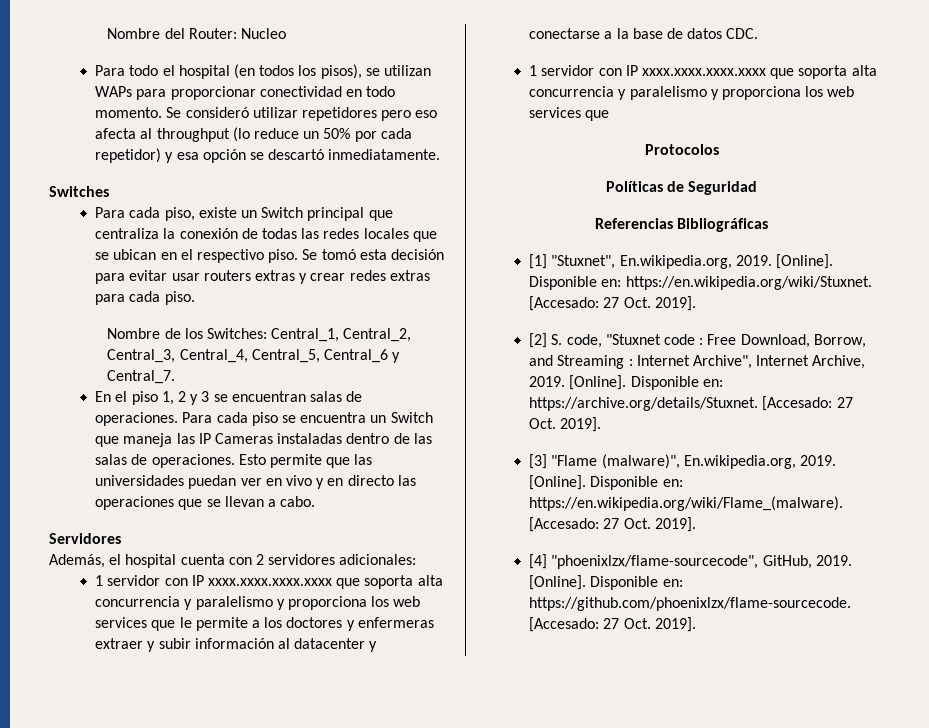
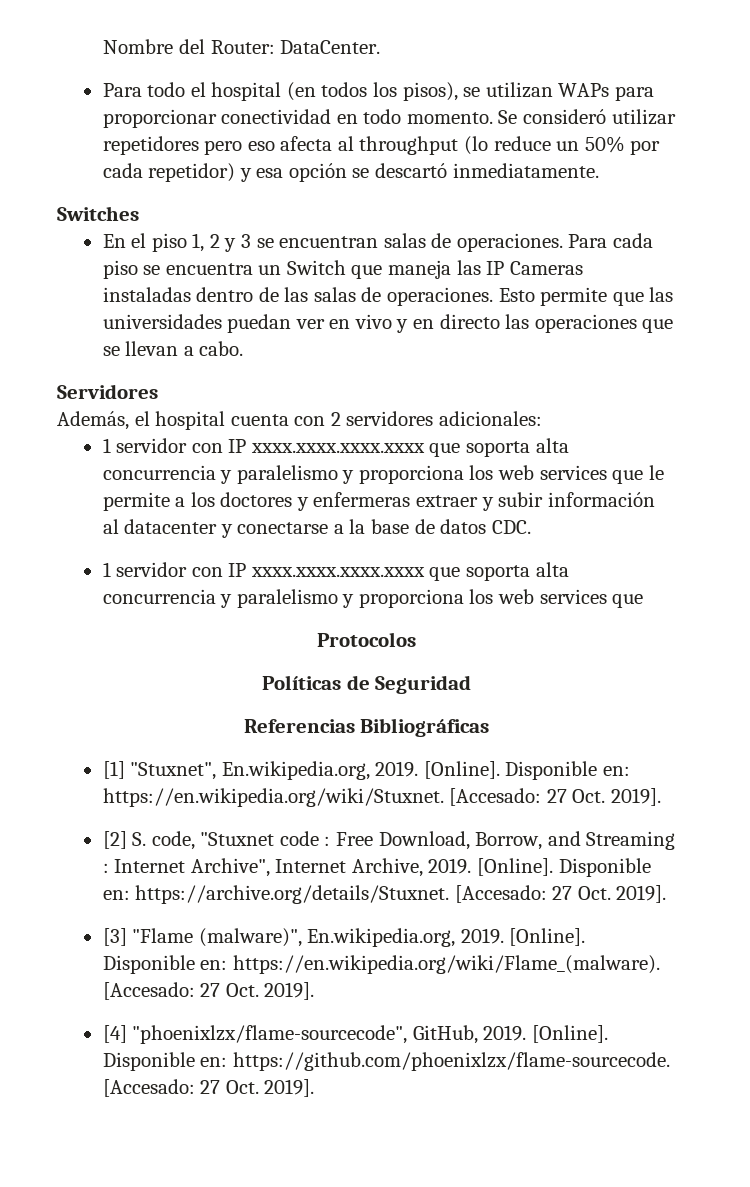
- Nombre del Router: Nucleo
+ Nombre del Router: DataCenter.
- Para cada piso, existe un Switch principal que centraliza la conexión de todas las redes locales que se ubican en el respectivo piso. Se tomó esta decisión para evitar usar routers extras y crear redes extras para cada piso.
- Nombre de los Switches: Central_1, Central_2, Central_3, Central_4, Central_5, Central_6 y Central_7.

